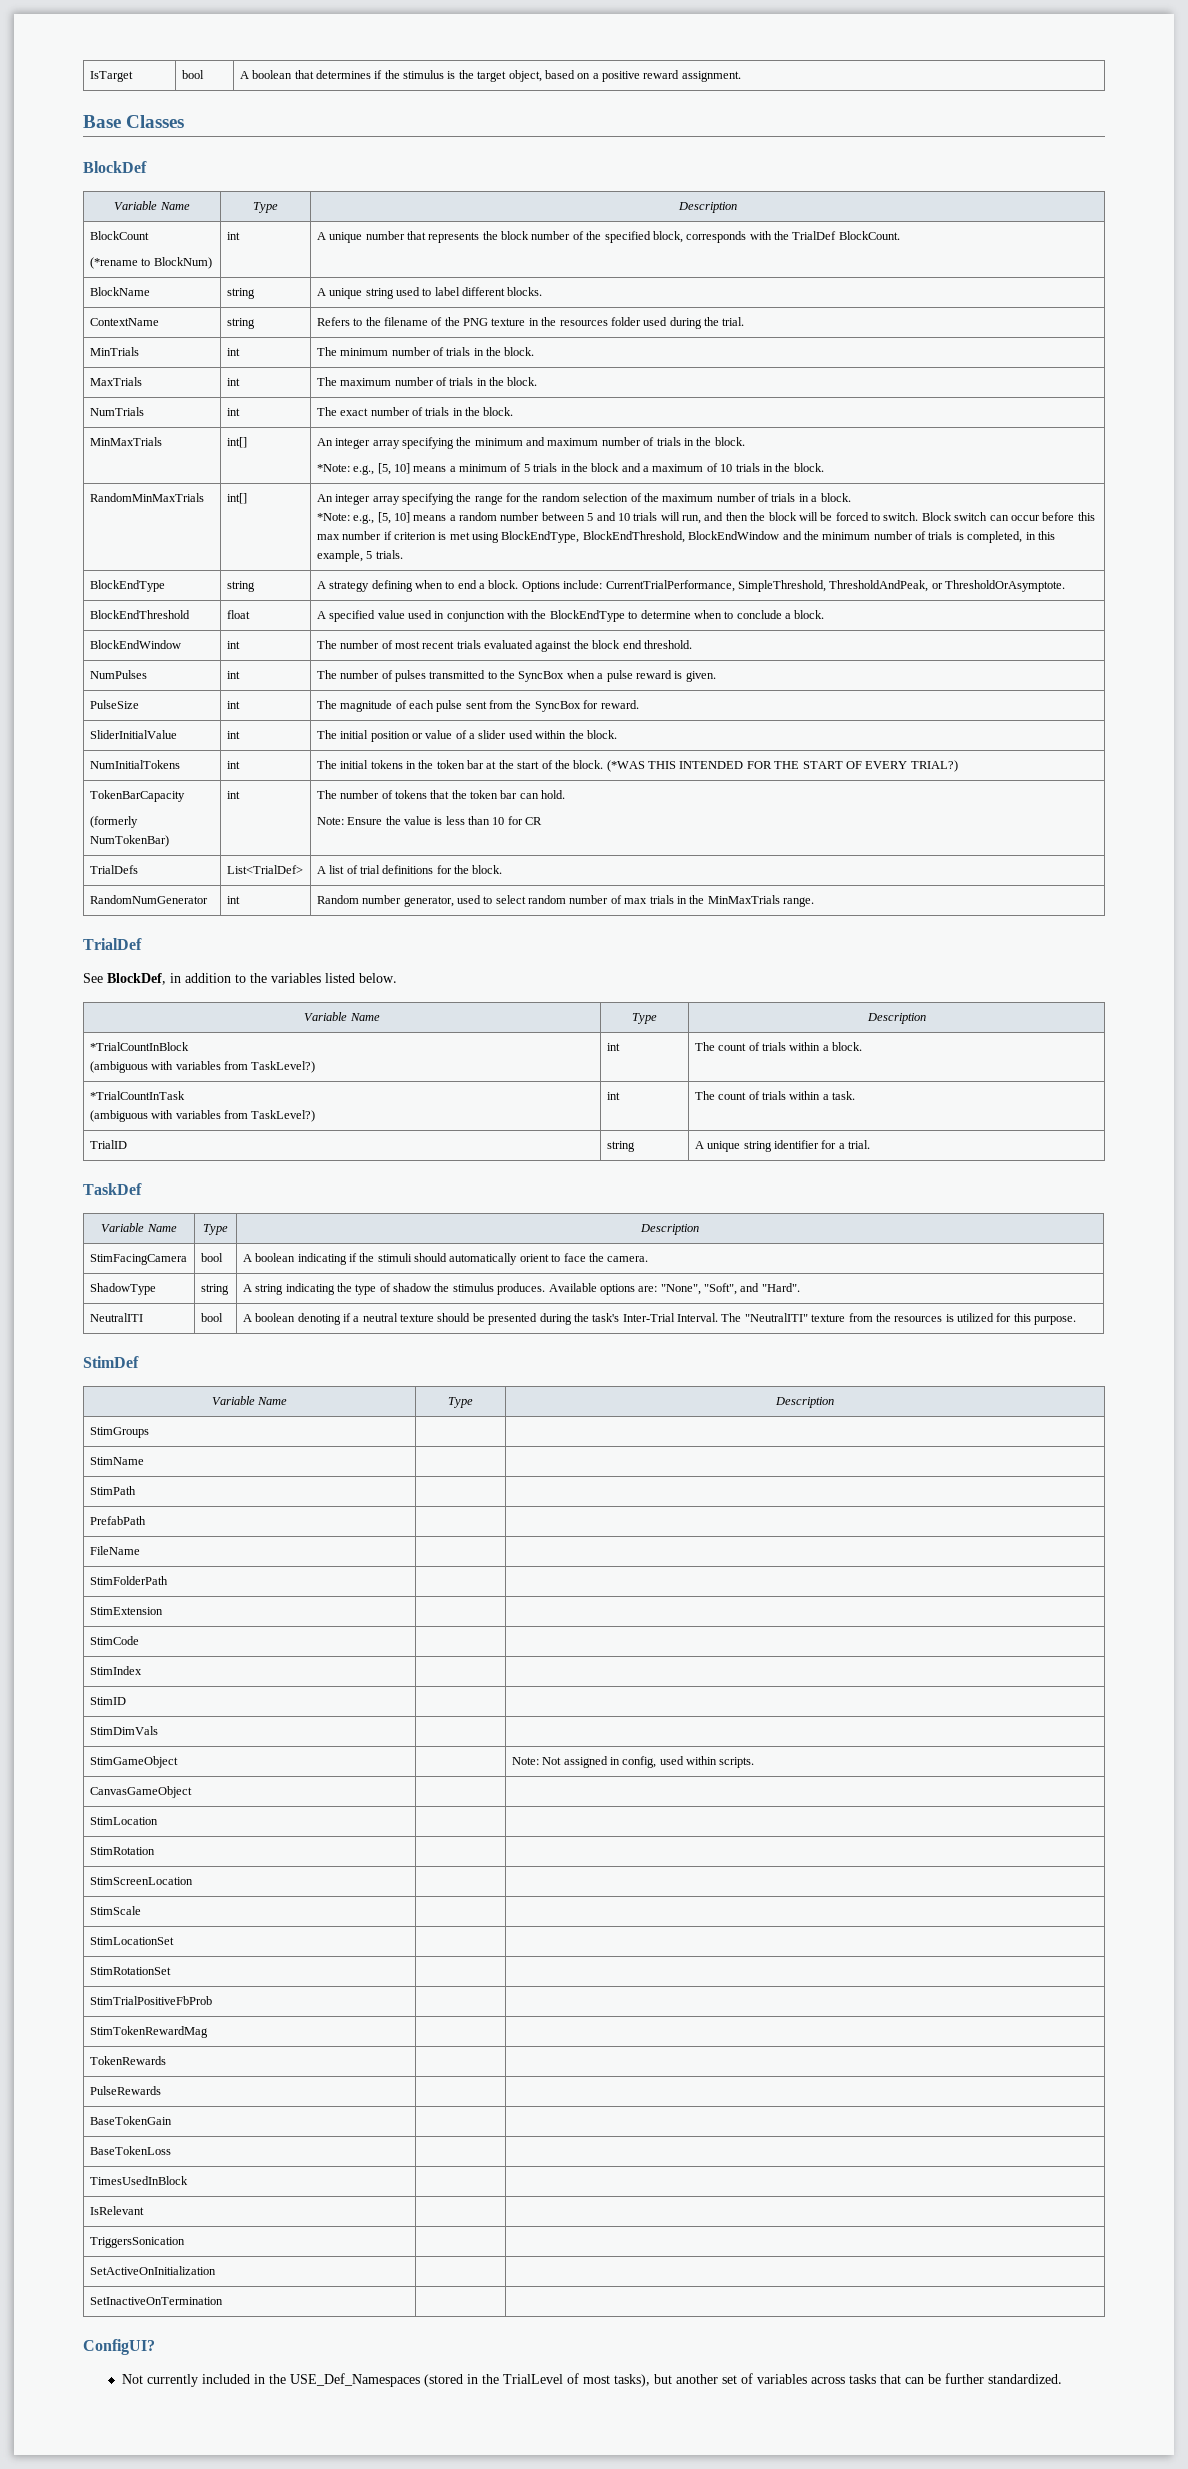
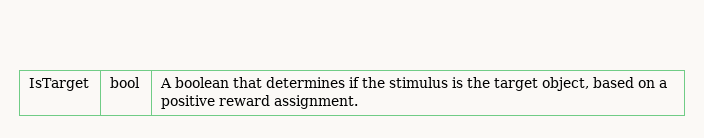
- Base Classes
- BlockDef
- Variable Name | Type | Description
- BlockCount
- (*rename to BlockNum) | int | A unique number that represents the block number of the specified block, corresponds with the TrialDef BlockCount.
- BlockName | string | A unique string used to label different blocks.
- ContextName | string | Refers to the filename of the PNG texture in the resources folder used during the trial.
- MinTrials | int | The minimum number of trials in the block.
- MaxTrials | int | The maximum number of trials in the block.
- NumTrials | int | The exact number of trials in the block.
- MinMaxTrials | int[] | An integer array specifying the minimum and maximum number of trials in the block.
- *Note: e.g., [5, 10] means a minimum of 5 trials in the block and a maximum of 10 trials in the block.
- RandomMinMaxTrials | int[] | An integer array specifying the range for the random selection of the maximum number of trials in a block.
- *Note: e.g., [5, 10] means a random number between 5 and 10 trials will run, and then the block will be forced to switch. Block switch can occur before this max number if criterion is met using BlockEndType, BlockEndThreshold, BlockEndWindow and the minimum number of trials is completed, in this example, 5 trials.
- BlockEndType | string | A strategy defining when to end a block. Options include: CurrentTrialPerformance, SimpleThreshold, ThresholdAndPeak, or ThresholdOrAsymptote.
- BlockEndThreshold | float | A specified value used in conjunction with the BlockEndType to determine when to conclude a block.
- BlockEndWindow | int | The number of most recent trials evaluated against the block end threshold.
- NumPulses | int | The number of pulses transmitted to the SyncBox when a pulse reward is given.
- PulseSize | int | The magnitude of each pulse sent from the SyncBox for reward.
- SliderInitialValue | int | The initial position or value of a slider used within the block.
- NumInitialTokens | int | The initial tokens in the token bar at the start of the block. (*WAS THIS INTENDED FOR THE START OF EVERY TRIAL?)
- TokenBarCapacity
- (formerly NumTokenBar) | int | The number of tokens that the token bar can hold.
- Note: Ensure the value is less than 10 for CR
- TrialDefs | List<TrialDef> | A list of trial definitions for the block.
- RandomNumGenerator | int | Random number generator, used to select random number of max trials in the MinMaxTrials range.
- TrialDef
- See BlockDef, in addition to the variables listed below.
- Variable Name | Type | Description
- *TrialCountInBlock
- (ambiguous with variables from TaskLevel?) | int | The count of trials within a block.
- *TrialCountInTask
- (ambiguous with variables from TaskLevel?) | int | The count of trials within a task.
- TrialID | string | A unique string identifier for a trial.
- TaskDef
- Variable Name | Type | Description
- StimFacingCamera | bool | A boolean indicating if the stimuli should automatically orient to face the camera.
- ShadowType | string | A string indicating the type of shadow the stimulus produces. Available options are: "None", "Soft", and "Hard".
- NeutralITI | bool | A boolean denoting if a neutral texture should be presented during the task's Inter-Trial Interval. The "NeutralITI" texture from the resources is utilized for this purpose.
- StimDef
- Variable Name | Type | Description
- StimGroups | |
- StimName | |
- StimPath | |
- PrefabPath | |
- FileName | |
- StimFolderPath | |
- StimExtension | |
- StimCode | |
- StimIndex | |
- StimID | |
- StimDimVals | |
- StimGameObject | | Note: Not assigned in config, used within scripts.
- CanvasGameObject | |
- StimLocation | |
- StimRotation | |
- StimScreenLocation | |
- StimScale | |
- StimLocationSet | |
- StimRotationSet | |
- StimTrialPositiveFbProb | |
- StimTokenRewardMag | |
- TokenRewards | |
- PulseRewards | |
- BaseTokenGain | |
- BaseTokenLoss | |
- TimesUsedInBlock | |
- IsRelevant | |
- TriggersSonication | |
- SetActiveOnInitialization | |
- SetInactiveOnTermination | |
- ConfigUI?
- Not currently included in the USE_Def_Namespaces (stored in the TrialLevel of most tasks), but another set of variables across tasks that can be further standardized.

